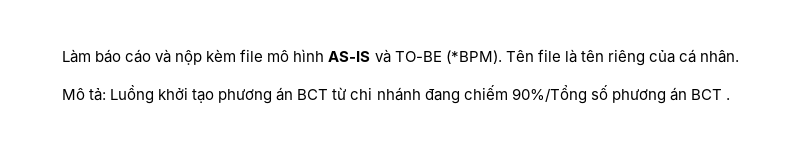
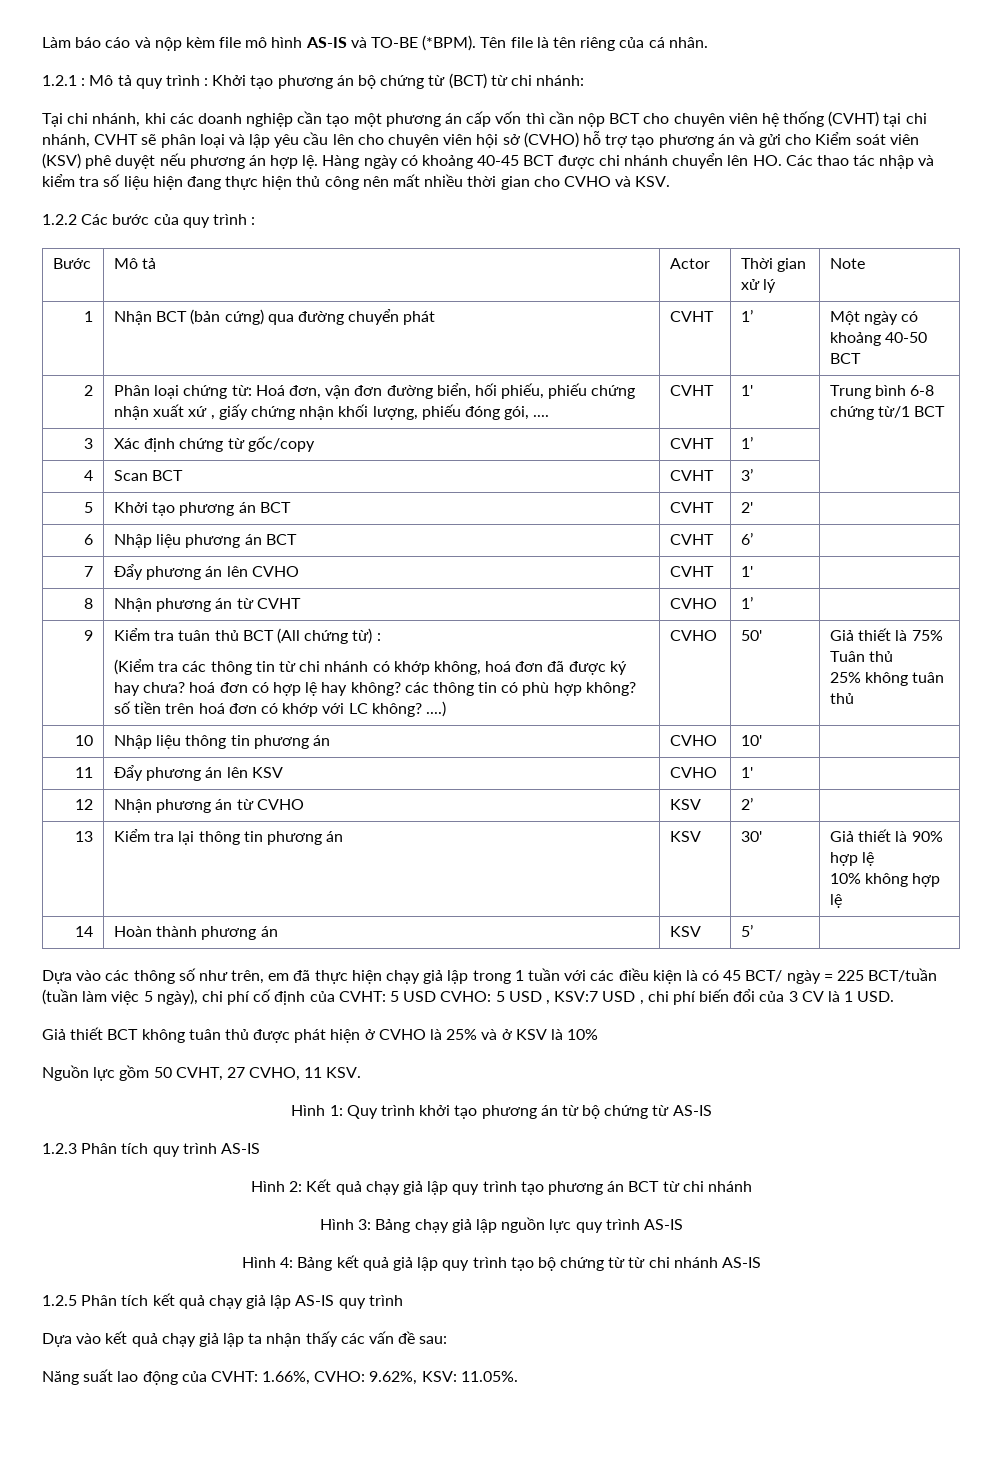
- Mô tả: Luồng khởi tạo phương án BCT từ chi nhánh đang chiếm 90%/Tổng số phương án BCT .
+ 1.2.1 : Mô tả quy trình : Khởi tạo phương án bộ chứng từ (BCT) từ chi nhánh:
+ Tại chi nhánh, khi các doanh nghiệp cần tạo một phương án cấp vốn thì cần nộp BCT cho chuyên viên hệ thống (CVHT) tại chi nhánh, CVHT sẽ phân loại và lập yêu cầu lên cho chuyên viên hội sở (CVHO) hỗ trợ tạo phương án và gửi cho Kiểm soát viên (KSV) phê duyệt nếu phương án hợp lệ. Hàng ngày có khoảng 40-45 BCT được chi nhánh chuyển lên HO. Các thao tác nhập và kiểm tra số liệu hiện đang thực hiện thủ công nên mất nhiều thời gian cho CVHO và KSV.
+ 1.2.2 Các bước của quy trình :
+ Bước | Mô tả | Actor | Thời gian xử lý | Note
+ 1 | Nhận BCT (bản cứng) qua đường chuyển phát | CVHT | 1’ | Một ngày có khoảng 40-50 BCT
+ 2 | Phân loại chứng từ: Hoá đơn, vận đơn đường biển, hối phiếu, phiếu chứng nhận xuất xứ , giấy chứng nhận khối lượng, phiếu đóng gói, .... | CVHT | 1' | Trung bình 6-8 chứng từ/1 BCT
+ 3 | Xác định chứng từ gốc/copy | CVHT | 1’ |
+ 4 | Scan BCT | CVHT | 3’ |
+ 5 | Khởi tạo phương án BCT | CVHT | 2' |
+ 6 | Nhập liệu phương án BCT | CVHT | 6’ |
+ 7 | Đẩy phương án lên CVHO | CVHT | 1' |
+ 8 | Nhận phương án từ CVHT | CVHO | 1’ |
+ 9 | Kiểm tra tuân thủ BCT (All chứng từ) :
+ (Kiểm tra các thông tin từ chi nhánh có khớp không, hoá đơn đã được ký hay chưa? hoá đơn có hợp lệ hay không? các thông tin có phù hợp không? số tiền trên hoá đơn có khớp với LC không? ....) | CVHO | 50' | Giả thiết là 75% Tuân thủ
+ 25% không tuân thủ
+ 10 | Nhập liệu thông tin phương án | CVHO | 10' |
+ 11 | Đẩy phương án lên KSV | CVHO | 1' |
+ 12 | Nhận phương án từ CVHO | KSV | 2’ |
+ 13 | Kiểm tra lại thông tin phương án | KSV | 30' | Giả thiết là 90% hợp lệ
+ 10% không hợp lệ
+ 14 | Hoàn thành phương án | KSV | 5’ |
+ Dựa vào các thông số như trên, em đã thực hiện chạy giả lập trong 1 tuần với các điều kiện là có 45 BCT/ ngày = 225 BCT/tuần (tuần làm việc 5 ngày), chi phí cố định của CVHT: 5 USD CVHO: 5 USD , KSV:7 USD , chi phí biến đổi của 3 CV là 1 USD.
+ Giả thiết BCT không tuân thủ được phát hiện ở CVHO là 25% và ở KSV là 10%
+ Nguồn lực gồm 50 CVHT, 27 CVHO, 11 KSV.
+ Hình 1: Quy trình khởi tạo phương án từ bộ chứng từ AS-IS
+ 1.2.3 Phân tích quy trình AS-IS
+ Hình 2: Kết quả chạy giả lập quy trình tạo phương án BCT từ chi nhánh
+ Hình 3: Bảng chạy giả lập nguồn lực quy trình AS-IS
+ Hình 4: Bảng kết quả giả lập quy trình tạo bộ chứng từ từ chi nhánh AS-IS
+ 1.2.5 Phân tích kết quả chạy giả lập AS-IS quy trình
+ Dựa vào kết quả chạy giả lập ta nhận thấy các vấn đề sau:
+ Năng suất lao động của CVHT: 1.66%, CVHO: 9.62%, KSV: 11.05%.

